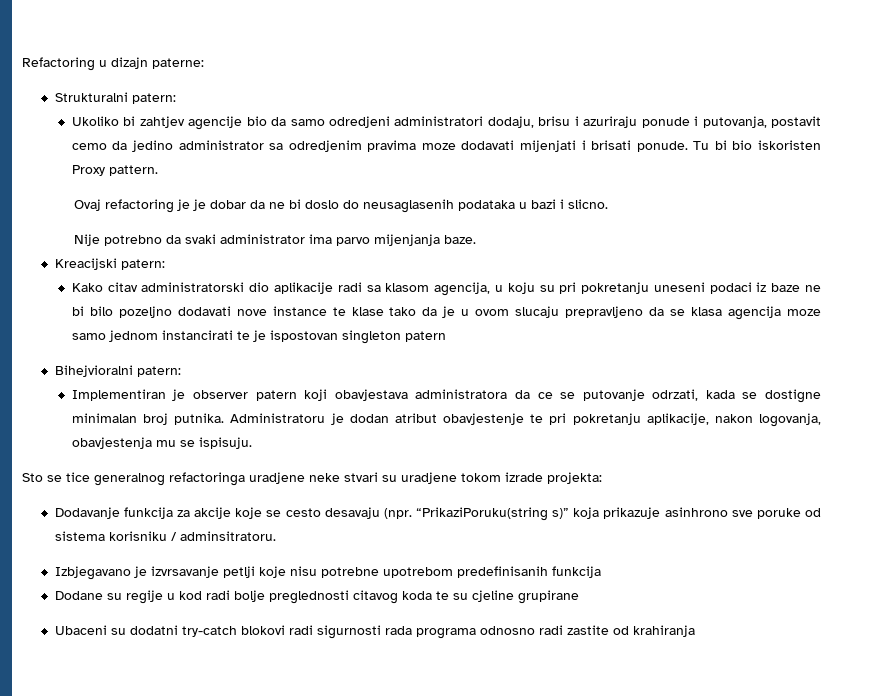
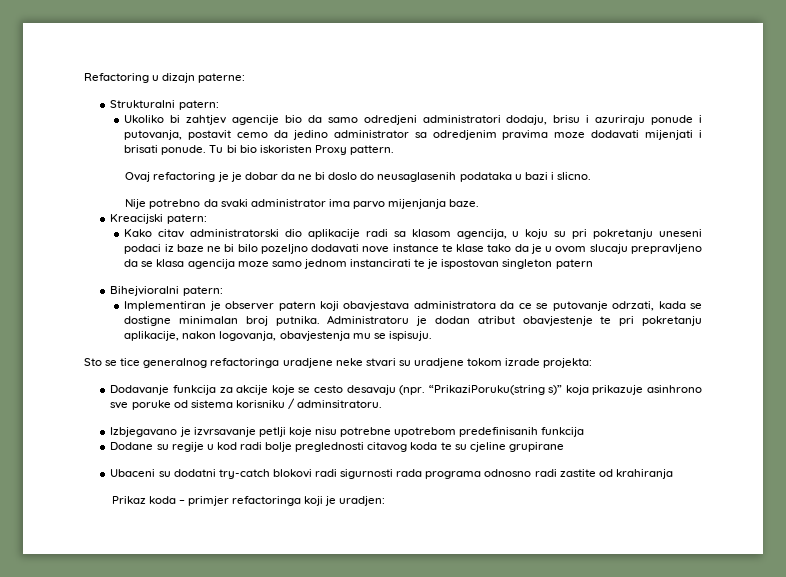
+ Prikaz koda – primjer refactoringa koji je uradjen:

